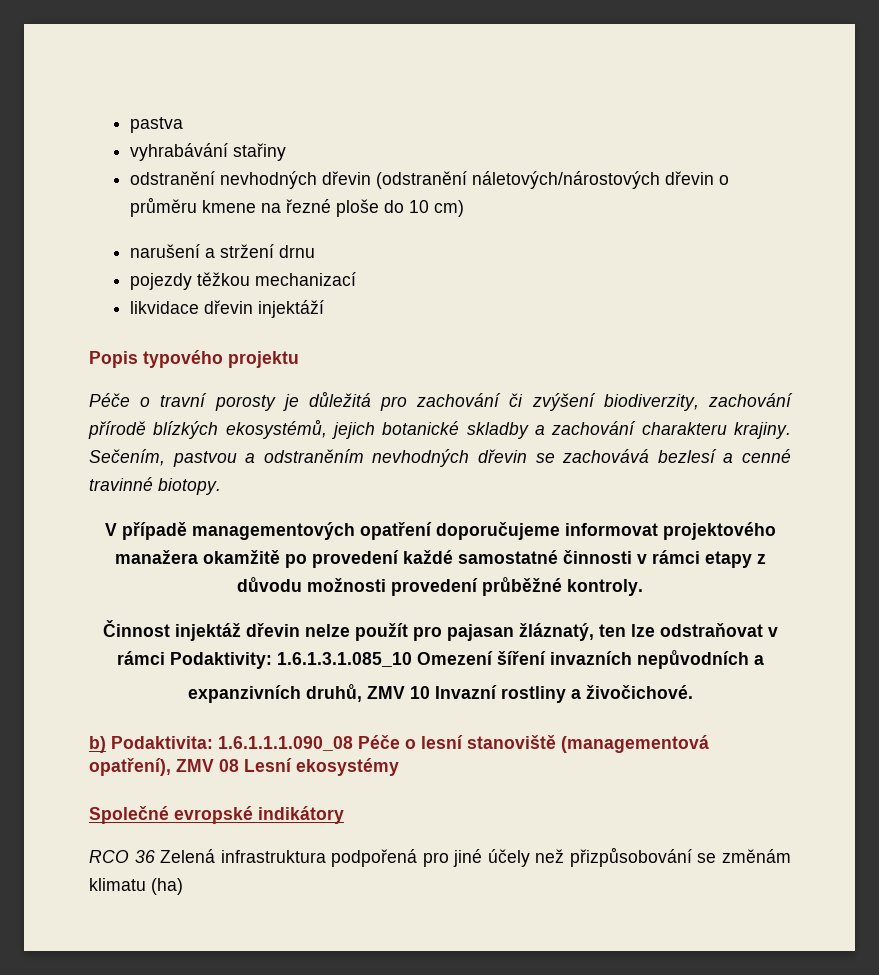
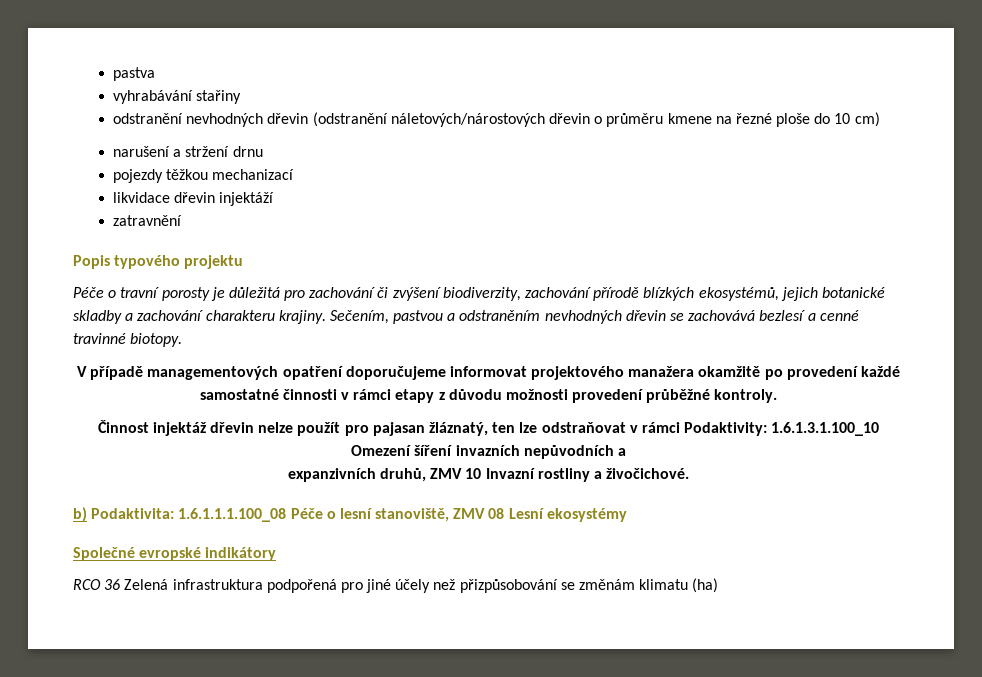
+ zatravnění
- Činnost injektáž dřevin nelze použít pro pajasan žláznatý, ten lze odstraňovat v rámci Podaktivity: 1.6.1.3.1.085_10 Omezení šíření invazních nepůvodních a
+ Činnost injektáž dřevin nelze použít pro pajasan žláznatý, ten lze odstraňovat v rámci Podaktivity: 1.6.1.3.1.100_10 Omezení šíření invazních nepůvodních a
- b) Podaktivita: 1.6.1.1.1.090_08 Péče o lesní stanoviště (managementová opatření), ZMV 08 Lesní ekosystémy
+ b) Podaktivita: 1.6.1.1.1.100_08 Péče o lesní stanoviště, ZMV 08 Lesní ekosystémy

